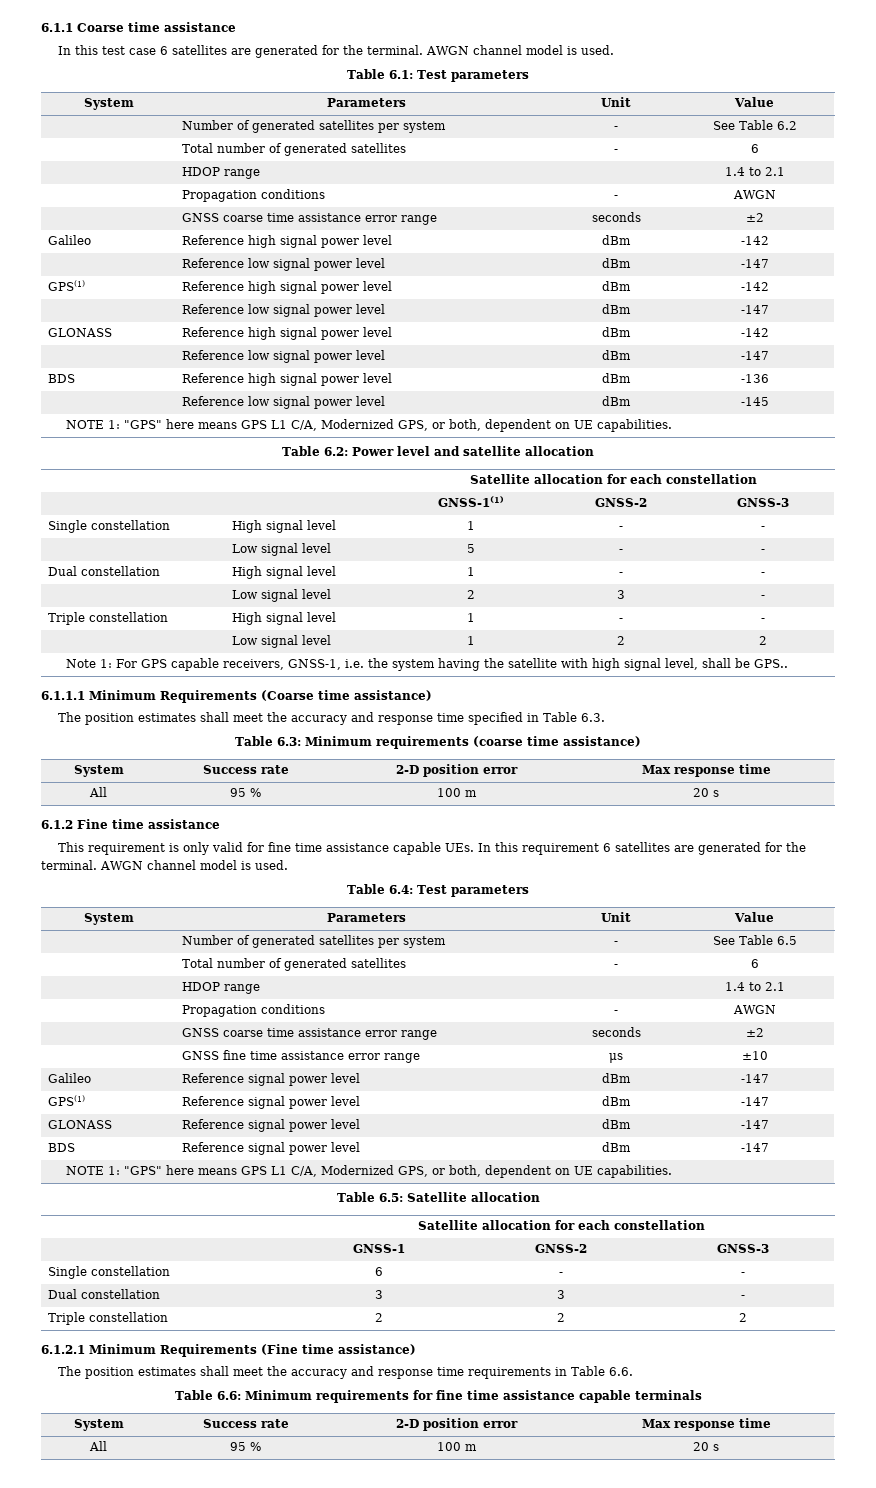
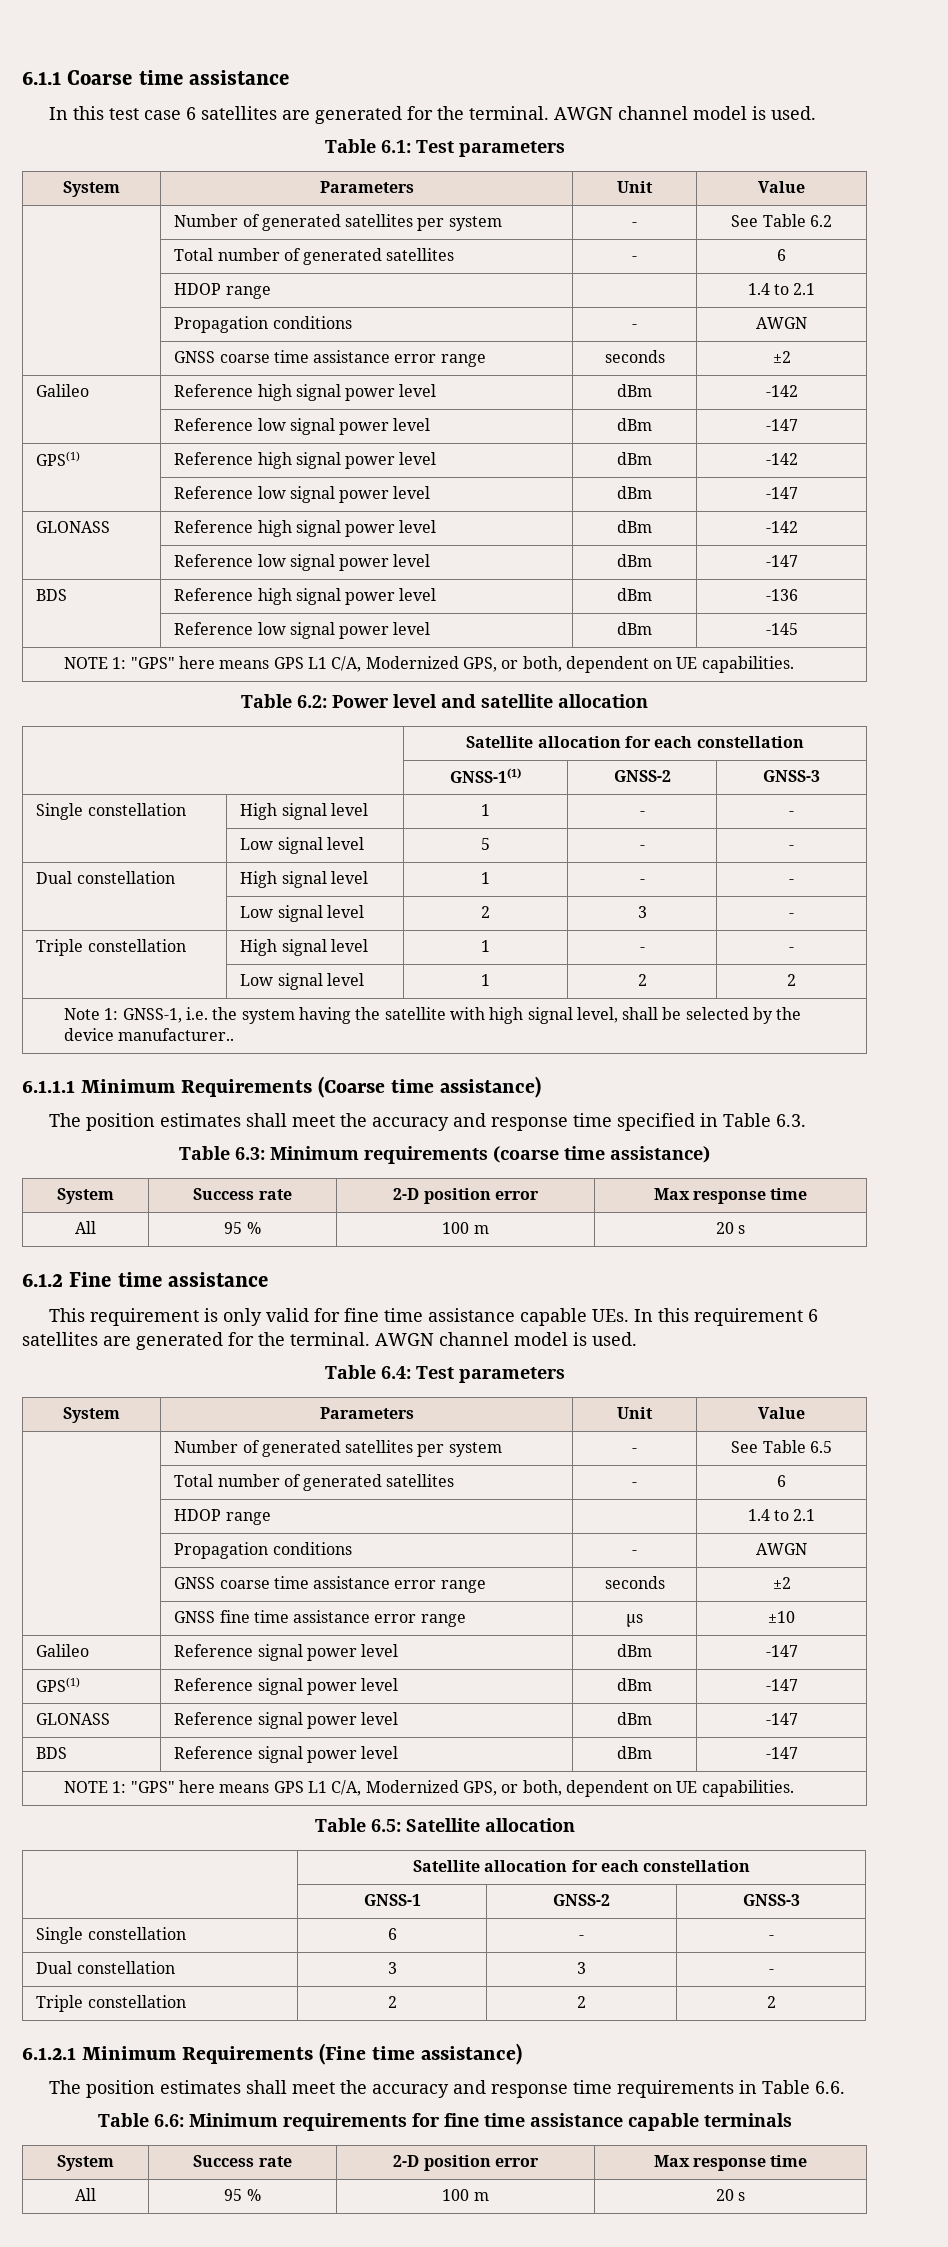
- Note 1: For GPS capable receivers, GNSS-1, i.e. the system having the satellite with high signal level, shall be GPS..
+ Note 1: GNSS-1, i.e. the system having the satellite with high signal level, shall be selected by the device manufacturer..

